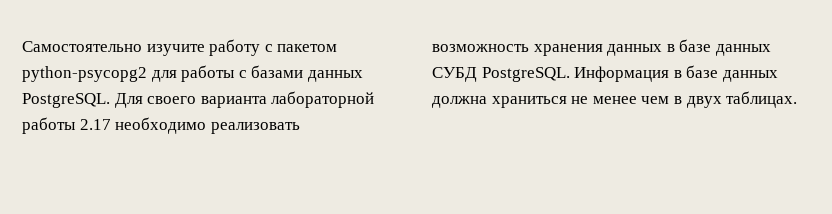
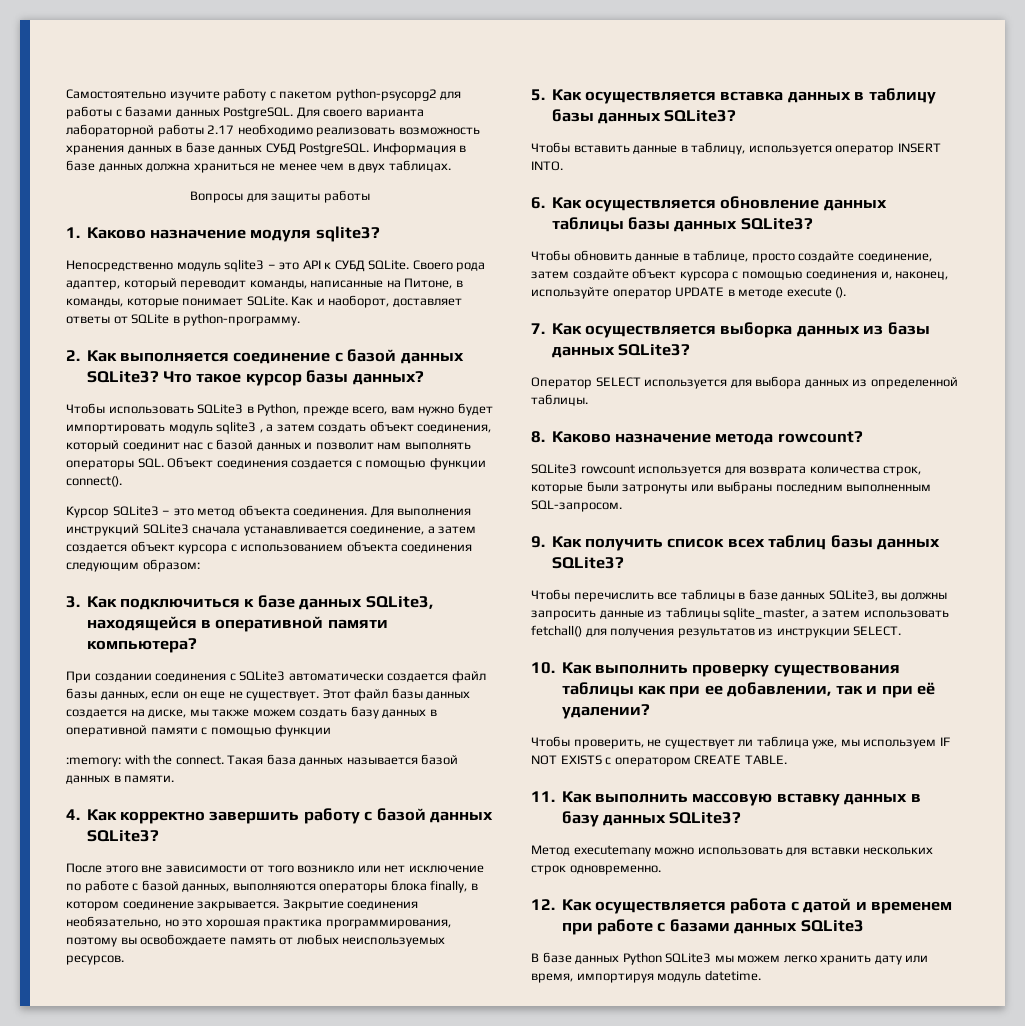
+ Вопросы для защиты работы
+ 1. Каково назначение модуля sqlite3?
+ Непосредственно модуль sqlite3 – это API к СУБД SQLite. Своего рода адаптер, который переводит команды, написанные на Питоне, в команды, которые понимает SQLite. Как и наоборот, доставляет ответы от SQLite в python-программу.
+ 2. Как выполняется соединение с базой данных SQLite3? Что такое курсор базы данных?
+ Чтобы использовать SQLite3 в Python, прежде всего, вам нужно будет импортировать модуль sqlite3 , а затем создать объект соединения, который соединит нас с базой данных и позволит нам выполнять операторы SQL. Объект соединения создается с помощью функции connect().
+ Курсор SQLite3 – это метод объекта соединения. Для выполнения инструкций SQLite3 сначала устанавливается соединение, а затем создается объект курсора с использованием объекта соединения следующим образом:
+ 3. Как подключиться к базе данных SQLite3, находящейся в оперативной памяти компьютера?
+ При создании соединения с SQLite3 автоматически создается файл базы данных, если он еще не существует. Этот файл базы данных создается на диске, мы также можем создать базу данных в оперативной памяти с помощью функции
+ :memory: with the connect. Такая база данных называется базой данных в памяти.
+ 4. Как корректно завершить работу с базой данных SQLite3?
+ После этого вне зависимости от того возникло или нет исключение по работе с базой данных, выполняются операторы блока finally, в котором соединение закрывается. Закрытие соединения необязательно, но это хорошая практика программирования, поэтому вы освобождаете память от любых неиспользуемых ресурсов.
+ 5. Как осуществляется вставка данных в таблицу базы данных SQLite3?
+ Чтобы вставить данные в таблицу, используется оператор INSERT INTO.
+ 6. Как осуществляется обновление данных таблицы базы данных SQLite3?
+ Чтобы обновить данные в таблице, просто создайте соединение, затем создайте объект курсора с помощью соединения и, наконец, используйте оператор UPDATE в методе execute ().
+ 7. Как осуществляется выборка данных из базы данных SQLite3?
+ Оператор SELECT используется для выбора данных из определенной таблицы.
+ 8. Каково назначение метода rowcount?
+ SQLite3 rowcount используется для возврата количества строк, которые были затронуты или выбраны последним выполненным SQL-запросом.
+ 9. Как получить список всех таблиц базы данных SQLite3?
+ Чтобы перечислить все таблицы в базе данных SQLite3, вы должны запросить данные из таблицы sqlite_master, а затем использовать fetchall() для получения результатов из инструкции SELECT.
+ 10. Как выполнить проверку существования таблицы как при ее добавлении, так и при её удалении?
+ Чтобы проверить, не существует ли таблица уже, мы используем IF NOT EXISTS с оператором CREATE TABLE.
+ 11. Как выполнить массовую вставку данных в базу данных SQLite3?
+ Метод executemany можно использовать для вставки нескольких строк одновременно.
+ 12. Как осуществляется работа с датой и временем при работе с базами данных SQLite3
+ В базе данных Python SQLite3 мы можем легко хранить дату или время, импортируя модуль datetime.

